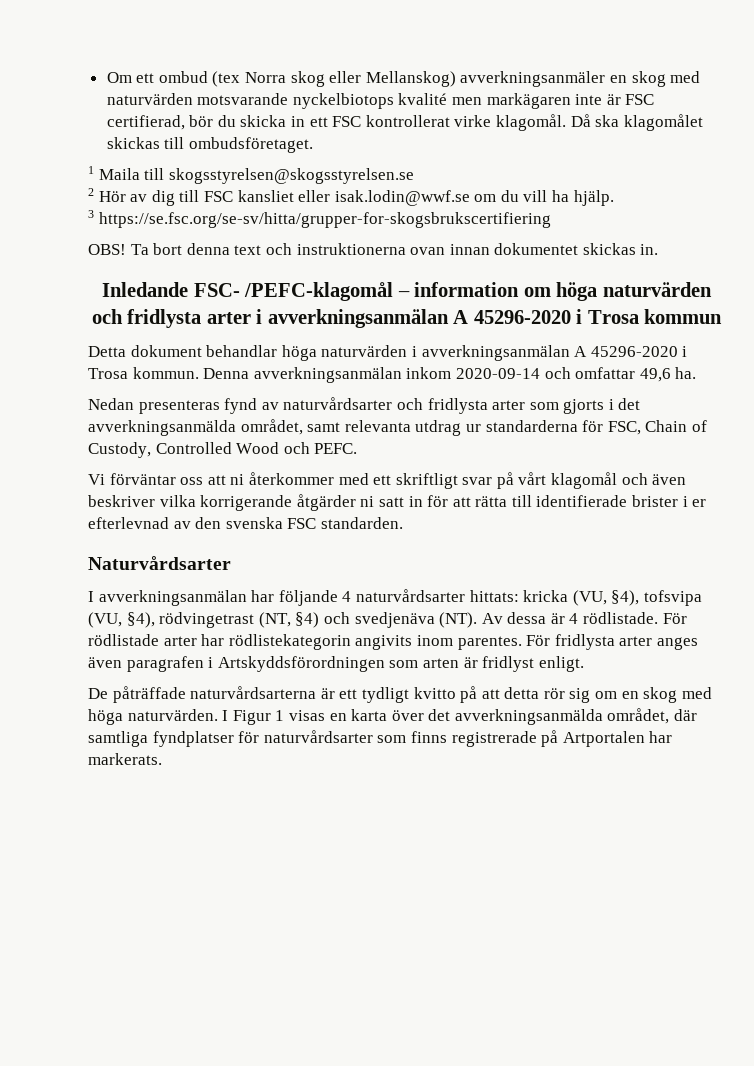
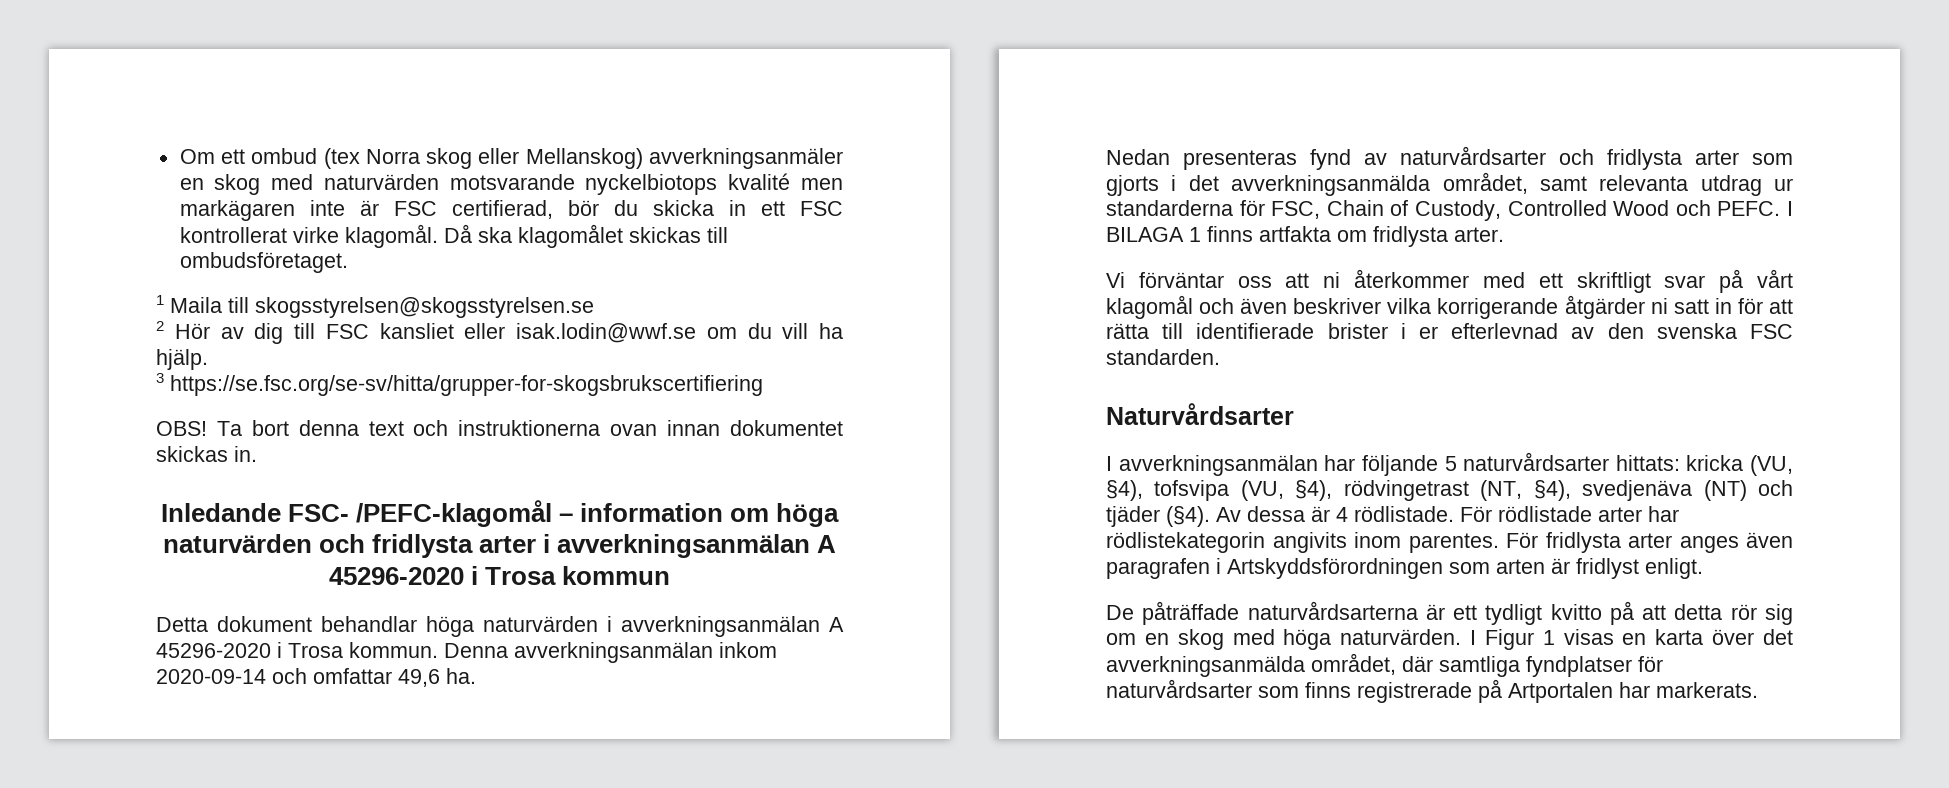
+ I BILAGA 1 finns artfakta om fridlysta arter.
- I avverkningsanmälan har följande 4 naturvårdsarter hittats: kricka (VU, §4), tofsvipa (VU, §4), rödvingetrast (NT, §4) och svedjenäva (NT). Av dessa är 4 rödlistade.
+ I avverkningsanmälan har följande 5 naturvårdsarter hittats: kricka (VU, §4), tofsvipa (VU, §4), rödvingetrast (NT, §4), svedjenäva (NT) och tjäder (§4). Av dessa är 4 rödlistade.

